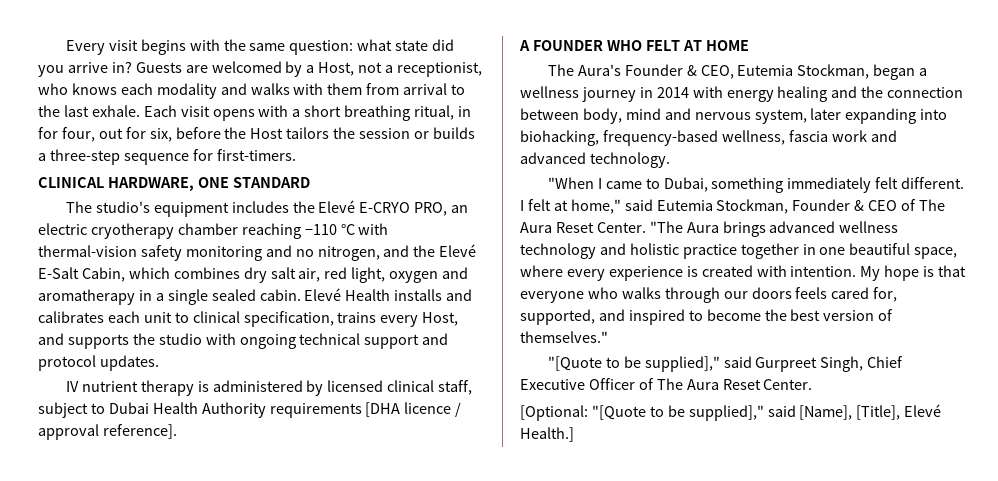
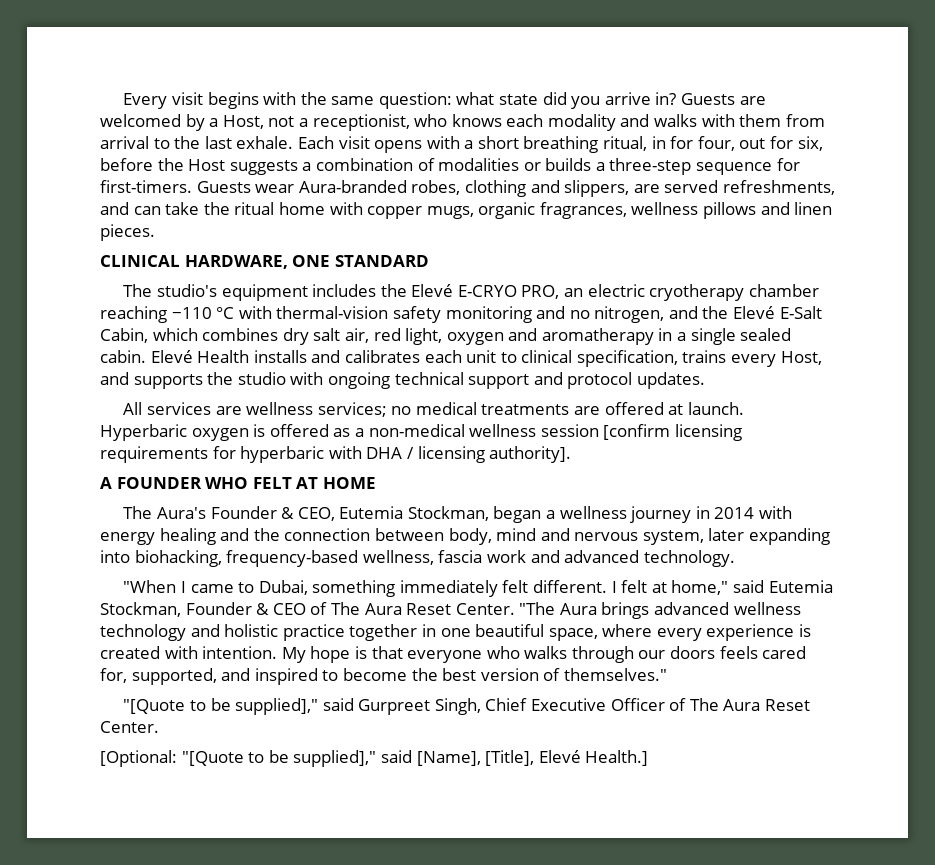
- Each visit opens with a short breathing ritual, in for four, out for six, before the Host tailors the session or builds a three-step sequence for first-timers.
+ Each visit opens with a short breathing ritual, in for four, out for six, before the Host suggests a combination of modalities or builds a three-step sequence for first-timers. Guests wear Aura-branded robes, clothing and slippers, are served refreshments, and can take the ritual home with copper mugs, organic fragrances, wellness pillows and linen pieces.
- IV nutrient therapy is administered by licensed clinical staff, subject to Dubai Health Authority requirements [DHA licence / approval reference].
+ All services are wellness services; no medical treatments are offered at launch. Hyperbaric oxygen is offered as a non-medical wellness session [confirm licensing requirements for hyperbaric with DHA / licensing authority].

